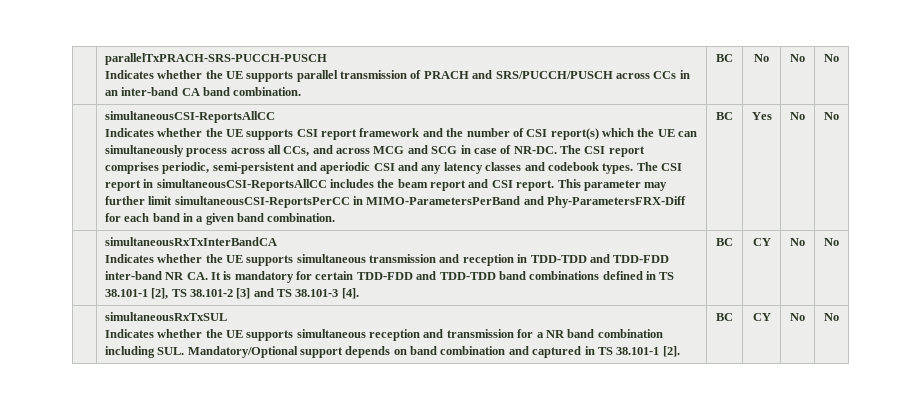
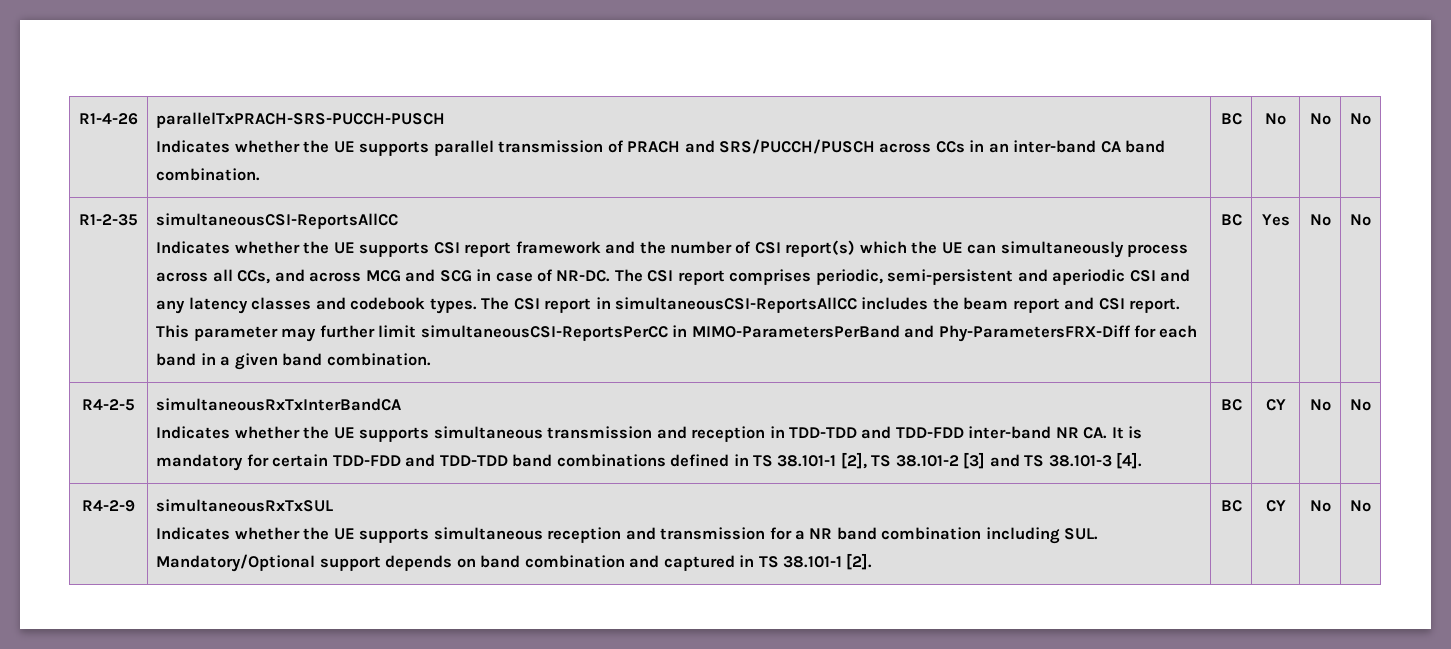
- | parallelTxPRACH-SRS-PUCCH-PUSCH
+ R1-4-26 | parallelTxPRACH-SRS-PUCCH-PUSCH
+ R1-2-35
+ R4-2-5
- | simultaneousRxTxSUL
+ R4-2-9 | simultaneousRxTxSUL

